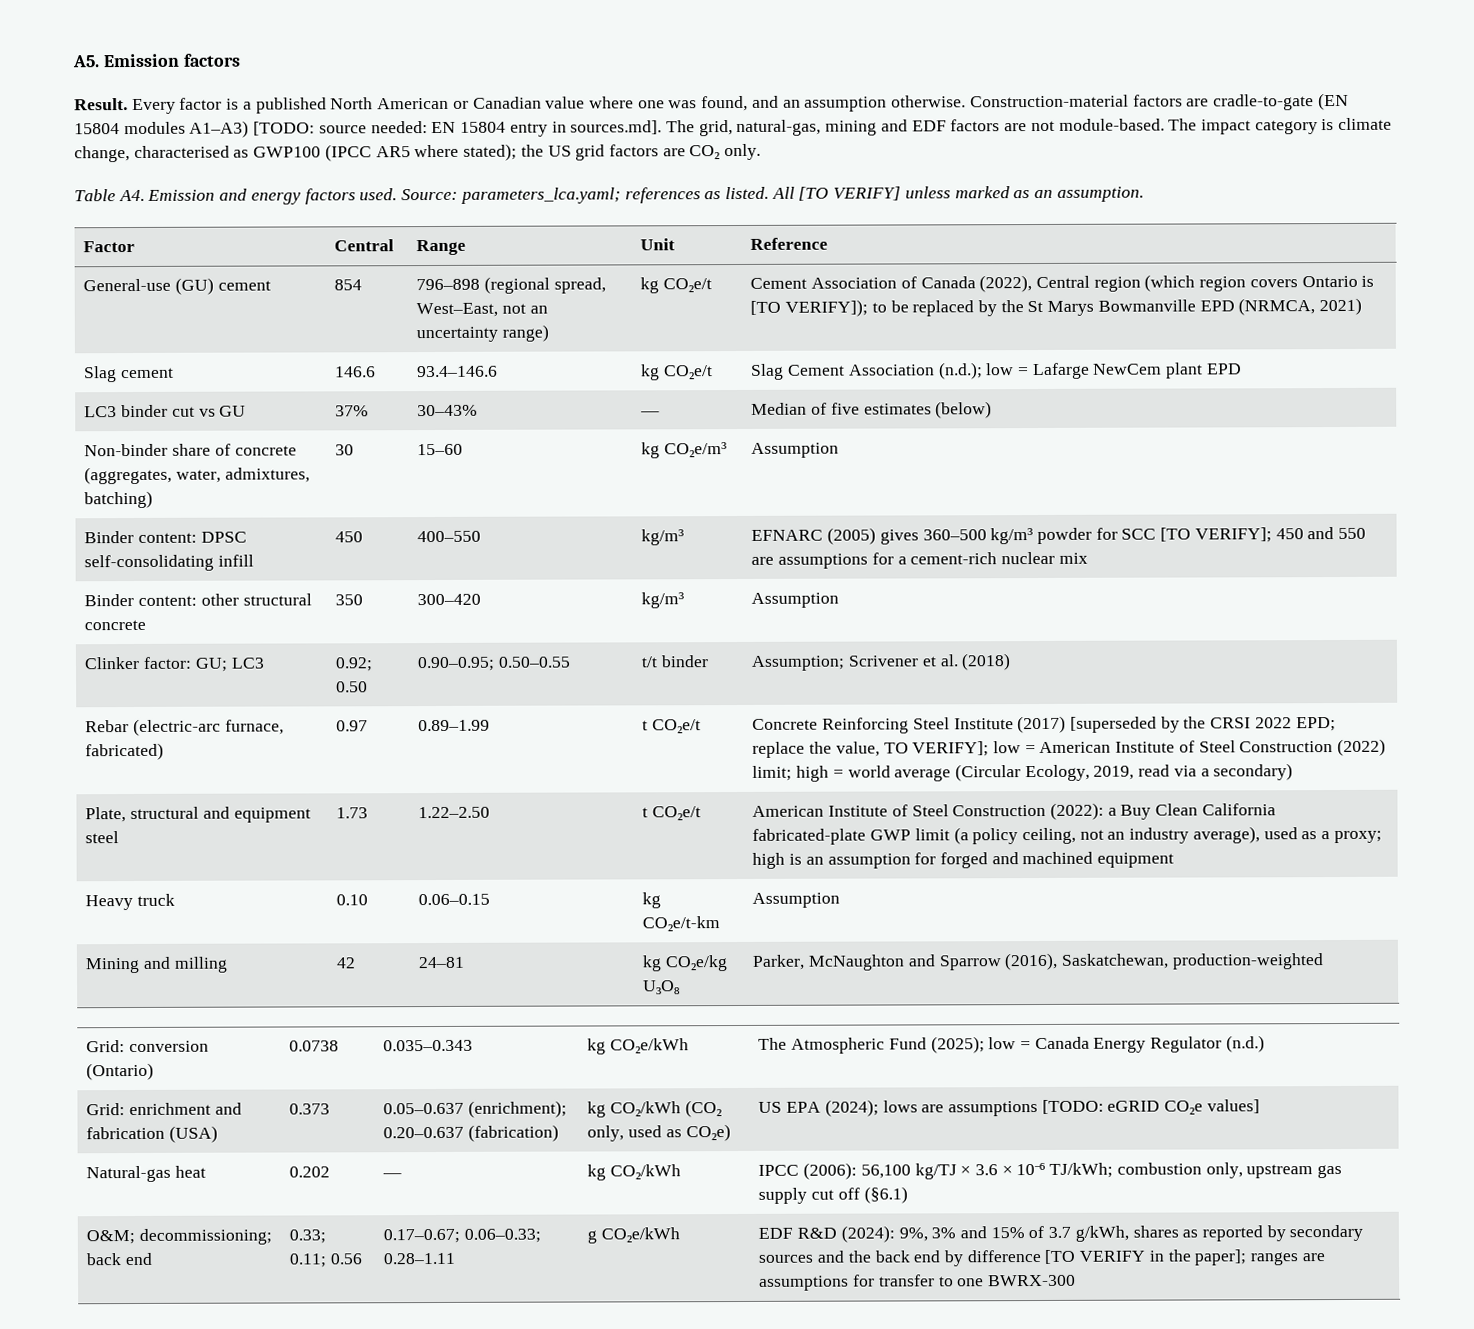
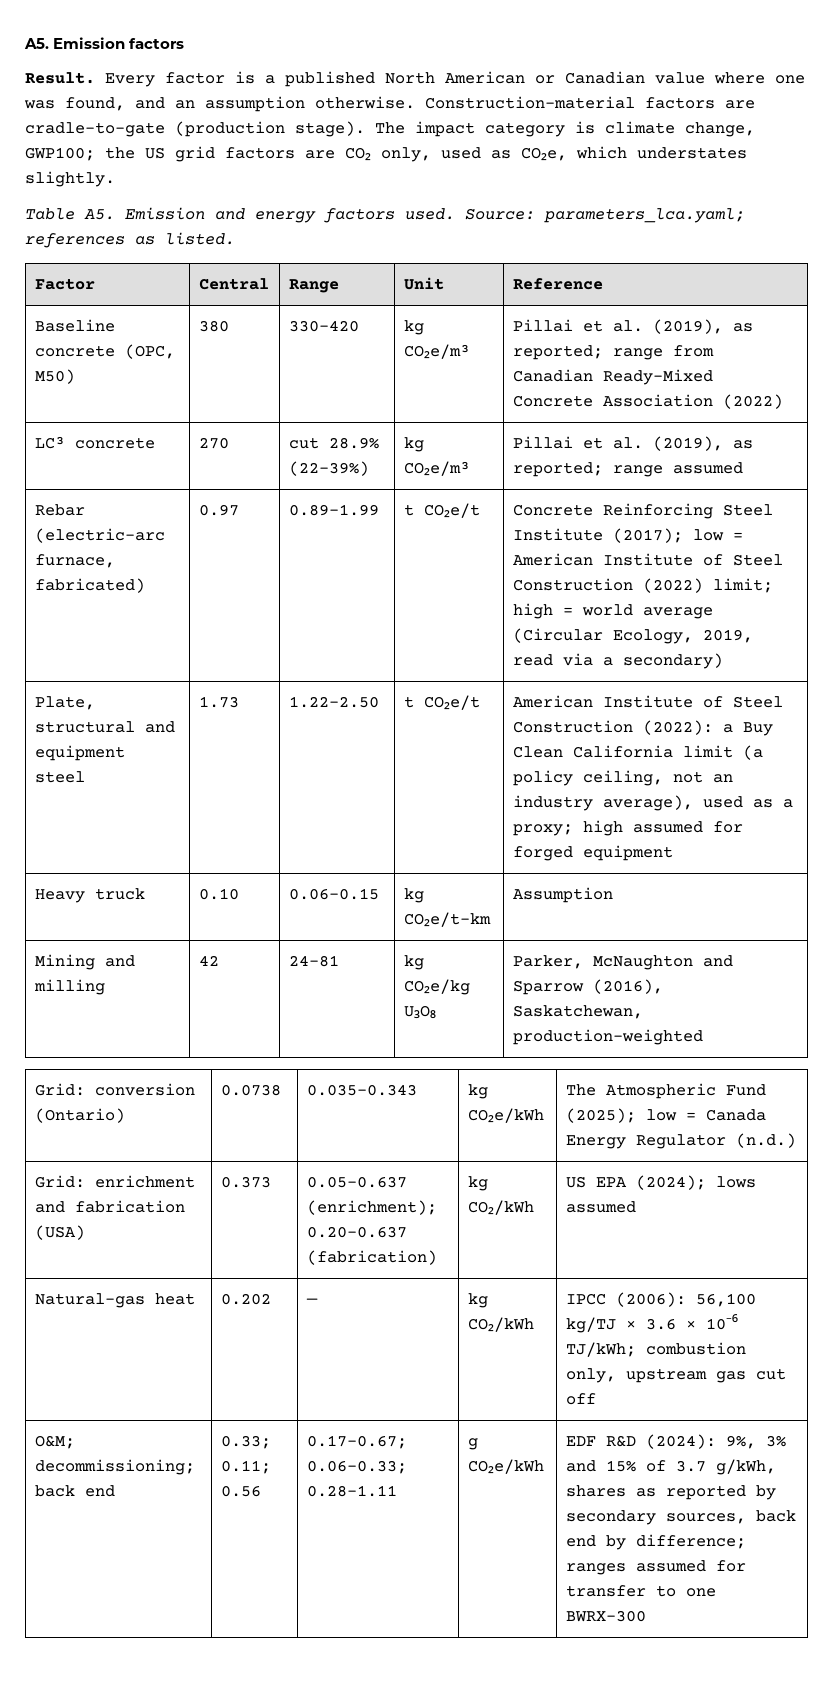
- Construction-material factors are cradle-to-gate (EN 15804 modules A1–A3) [TODO: source needed: EN 15804 entry in sources.md]. The grid, natural-gas, mining and EDF factors are not module-based.
+ Construction-material factors are cradle-to-gate (production stage).
- The impact category is climate change, characterised as GWP100 (IPCC AR5 where stated); the US grid factors are CO₂ only.
+ The impact category is climate change, GWP100; the US grid factors are CO₂ only, used as CO₂e, which understates slightly.
- Table A4. Emission and energy factors used.
+ Table A5. Emission and energy factors used.
- All [TO VERIFY] unless marked as an assumption.
- General-use (GU) cement | 854 | 796–898 (regional spread, West–East, not an uncertainty range) | kg CO₂e/t | Cement Association of Canada (2022), Central region (which region covers Ontario is [TO VERIFY]); to be replaced by the St Marys Bowmanville EPD (NRMCA, 2021)
- Slag cement | 146.6 | 93.4–146.6 | kg CO₂e/t | Slag Cement Association (n.d.); low = Lafarge NewCem plant EPD
- LC3 binder cut vs GU | 37% | 30–43% | — | Median of five estimates (below)
- Non-binder share of concrete (aggregates, water, admixtures, batching) | 30 | 15–60 | kg CO₂e/m³ | Assumption
- Binder content: DPSC self-consolidating infill | 450 | 400–550 | kg/m³ | EFNARC (2005) gives 360–500 kg/m³ powder for SCC [TO VERIFY]; 450 and 550 are assumptions for a cement-rich nuclear mix
- Binder content: other structural concrete | 350 | 300–420 | kg/m³ | Assumption
- Clinker factor: GU; LC3 | 0.92; 0.50 | 0.90–0.95; 0.50–0.55 | t/t binder | Assumption; Scrivener et al. (2018)
+ Baseline concrete (OPC, M50) | 380 | 330–420 | kg CO₂e/m³ | Pillai et al. (2019), as reported; range from Canadian Ready-Mixed Concrete Association (2022)
+ LC³ concrete | 270 | cut 28.9% (22–39%) | kg CO₂e/m³ | Pillai et al. (2019), as reported; range assumed
- Concrete Reinforcing Steel Institute (2017) [superseded by the CRSI 2022 EPD; replace the value, TO VERIFY]; low = American Institute of Steel Construction (2022) limit; high = world average (Circular Ecology, 2019, read via a secondary)
+ Concrete Reinforcing Steel Institute (2017); low = American Institute of Steel Construction (2022) limit; high = world average (Circular Ecology, 2019, read via a secondary)
- American Institute of Steel Construction (2022): a Buy Clean California fabricated-plate GWP limit (a policy ceiling, not an industry average), used as a proxy; high is an assumption for forged and machined equipment
+ American Institute of Steel Construction (2022): a Buy Clean California limit (a policy ceiling, not an industry average), used as a proxy; high assumed for forged equipment
- Grid: enrichment and fabrication (USA) | 0.373 | 0.05–0.637 (enrichment); 0.20–0.637 (fabrication) | kg CO₂/kWh (CO₂ only, used as CO₂e) | US EPA (2024); lows are assumptions [TODO: eGRID CO₂e values]
+ Grid: enrichment and fabrication (USA) | 0.373 | 0.05–0.637 (enrichment); 0.20–0.637 (fabrication) | kg CO₂/kWh | US EPA (2024); lows assumed
- Natural-gas heat | 0.202 | — | kg CO₂/kWh | IPCC (2006): 56,100 kg/TJ × 3.6 × 10⁻⁶ TJ/kWh; combustion only, upstream gas supply cut off (§6.1)
+ Natural-gas heat | 0.202 | — | kg CO₂/kWh | IPCC (2006): 56,100 kg/TJ × 3.6 × 10⁻⁶ TJ/kWh; combustion only, upstream gas cut off
- EDF R&D (2024): 9%, 3% and 15% of 3.7 g/kWh, shares as reported by secondary sources and the back end by difference [TO VERIFY in the paper]; ranges are assumptions for transfer to one BWRX-300
+ EDF R&D (2024): 9%, 3% and 15% of 3.7 g/kWh, shares as reported by secondary sources, back end by difference; ranges assumed for transfer to one BWRX-300

